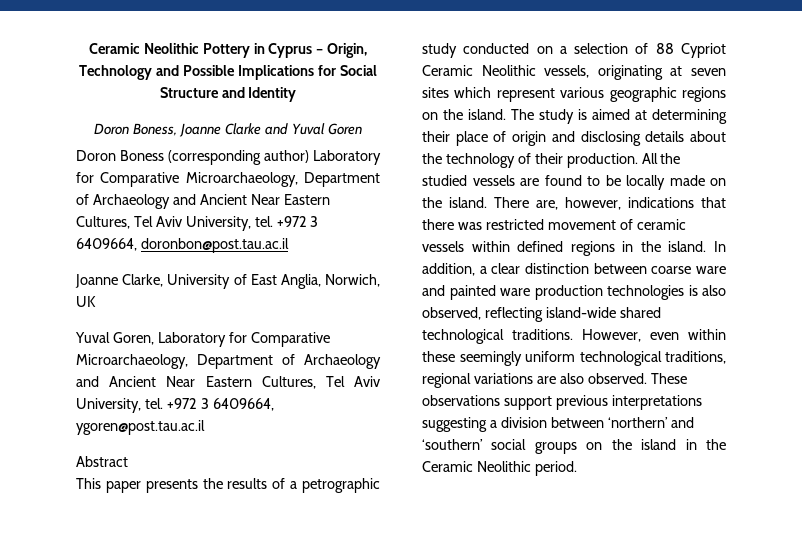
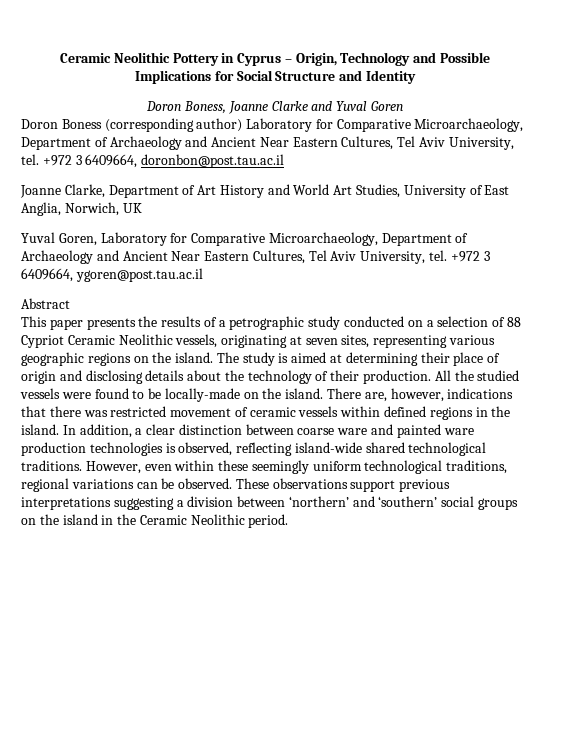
- Joanne Clarke, University of East Anglia, Norwich, UK
+ Joanne Clarke, Department of Art History and World Art Studies, University of East Anglia, Norwich, UK
- This paper presents the results of a petrographic study conducted on a selection of 88 Cypriot Ceramic Neolithic vessels, originating at seven sites which represent various geographic regions on the island.
+ This paper presents the results of a petrographic study conducted on a selection of 88 Cypriot Ceramic Neolithic vessels, originating at seven sites, representing various geographic regions on the island.
- All the studied vessels are found to be locally made on the island.
+ All the studied vessels were found to be locally-made on the island.
- In addition, a clear distinction between coarse ware and painted ware production technologies is also observed, reflecting island-wide shared technological traditions.
+ In addition, a clear distinction between coarse ware and painted ware production technologies is observed, reflecting island-wide shared technological traditions.
- However, even within these seemingly uniform technological traditions, regional variations are also observed.
+ However, even within these seemingly uniform technological traditions, regional variations can be observed.

